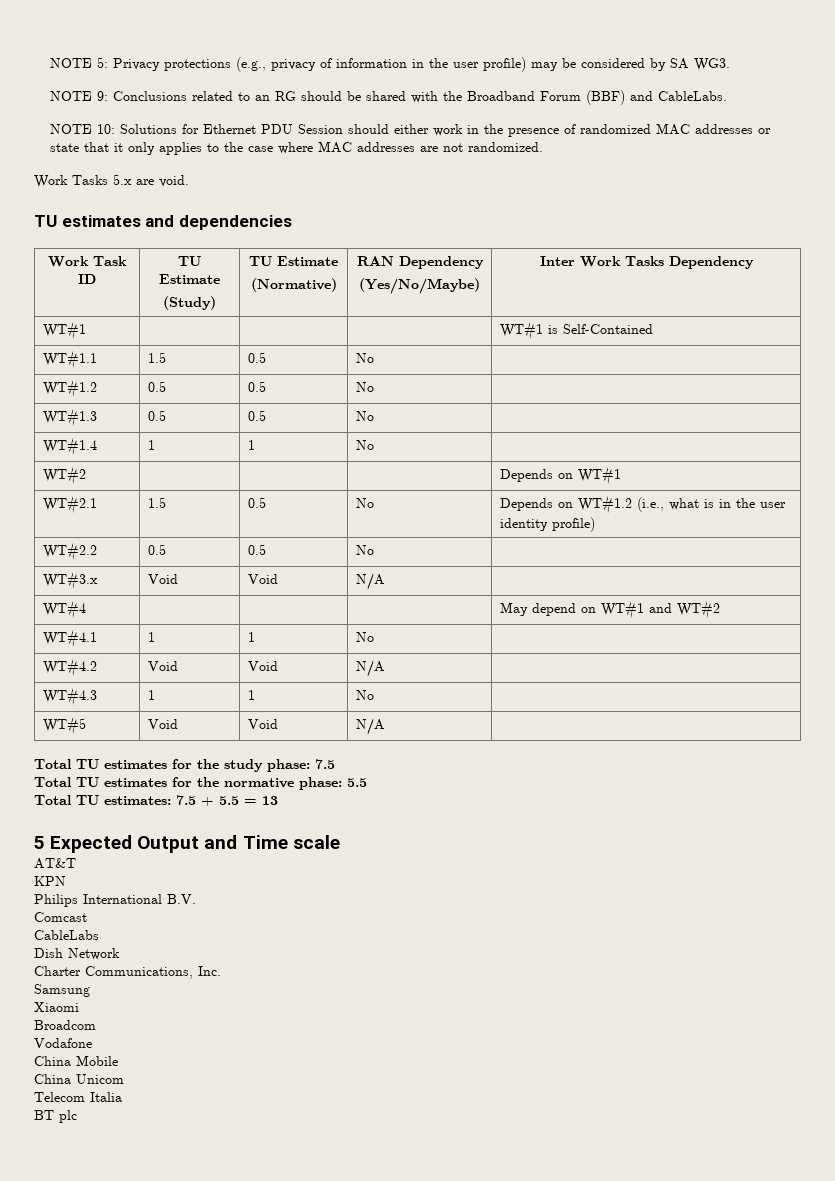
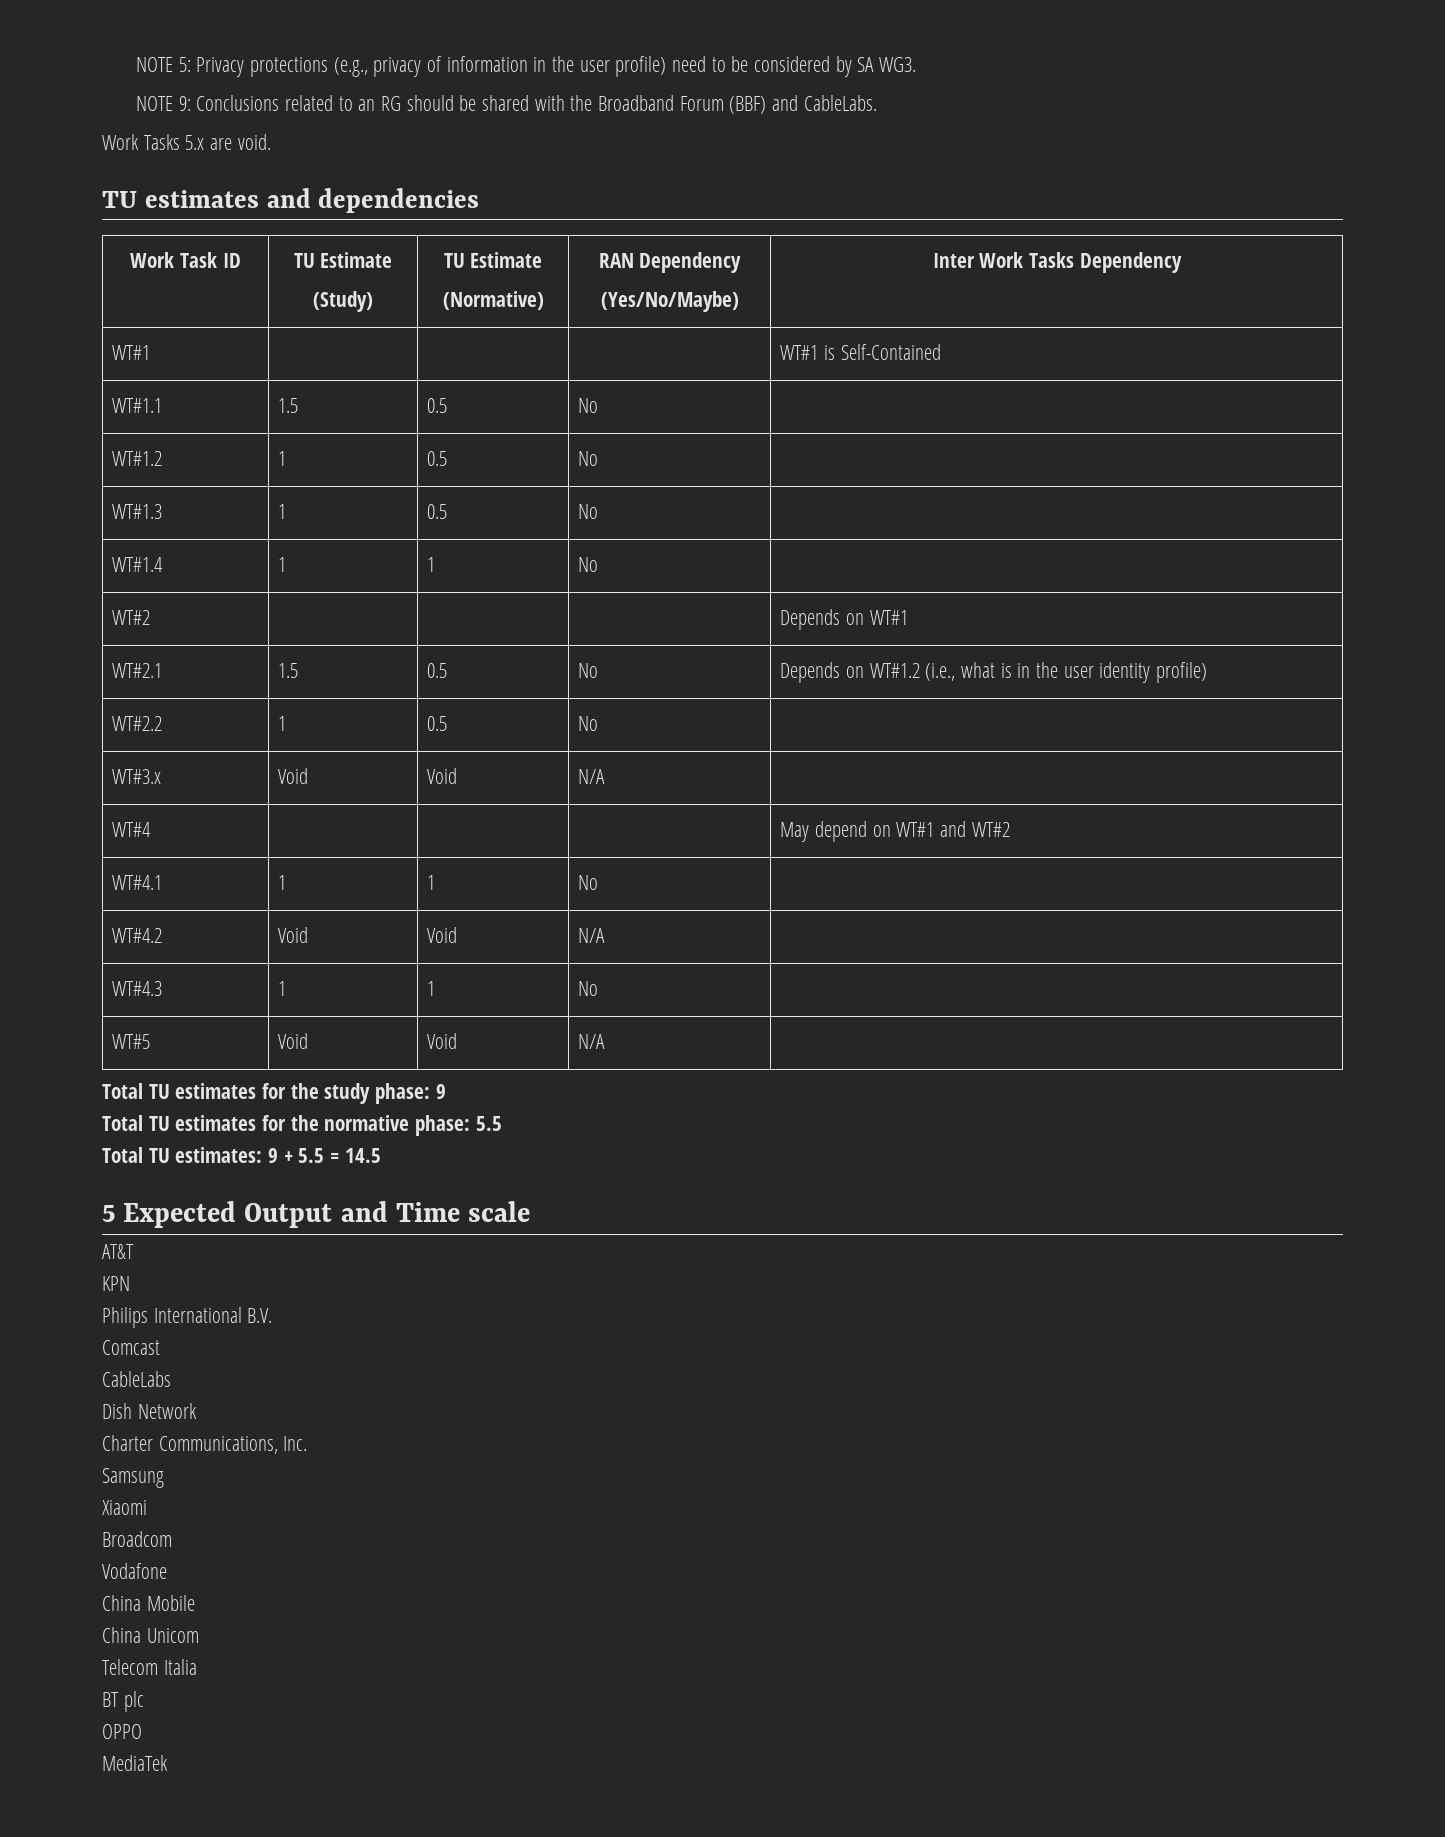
- NOTE 5: Privacy protections (e.g., privacy of information in the user profile) may be considered by SA WG3.
+ NOTE 5: Privacy protections (e.g., privacy of information in the user profile) need to be considered by SA WG3.
- NOTE 10: Solutions for Ethernet PDU Session should either work in the presence of randomized MAC addresses or state that it only applies to the case where MAC addresses are not randomized.
- WT#1.2 | 0.5 | 0.5 | No |
+ WT#1.2 | 1 | 0.5 | No |
- WT#1.3 | 0.5 | 0.5 | No |
+ WT#1.3 | 1 | 0.5 | No |
- WT#2.2 | 0.5 | 0.5 | No |
+ WT#2.2 | 1 | 0.5 | No |
- Total TU estimates for the study phase: 7.5
+ Total TU estimates for the study phase: 9
- Total TU estimates: 7.5 + 5.5 = 13
+ Total TU estimates: 9 + 5.5 = 14.5
+ OPPO
+ MediaTek

